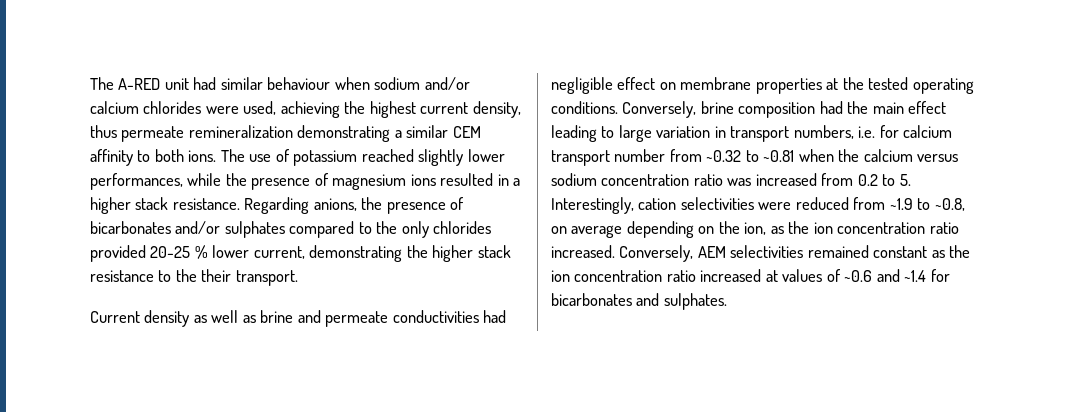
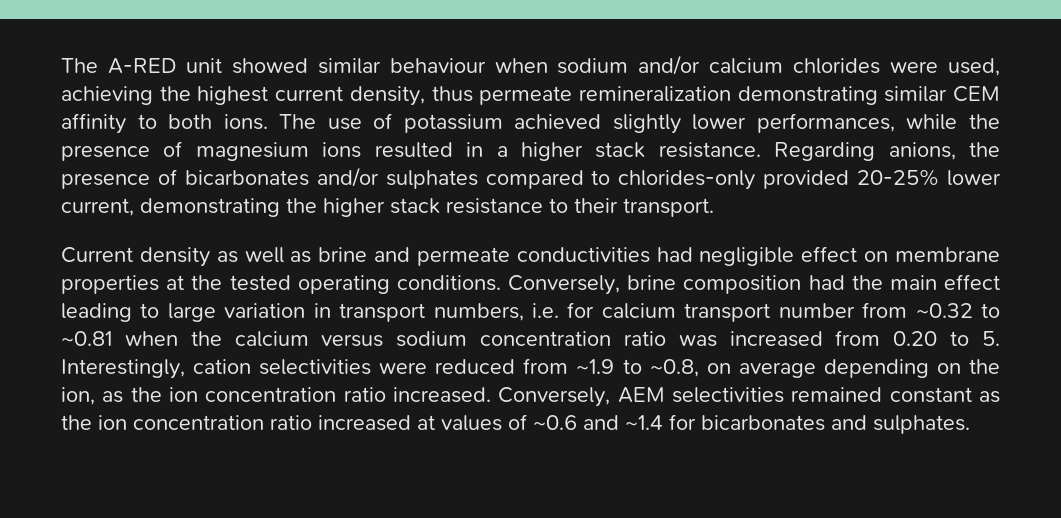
- The A-RED unit had similar behaviour when sodium and/or calcium chlorides were used, achieving the highest current density, thus permeate remineralization demonstrating a similar CEM affinity to both ions.
+ The A-RED unit showed similar behaviour when sodium and/or calcium chlorides were used, achieving the highest current density, thus permeate remineralization demonstrating similar CEM affinity to both ions.
- The use of potassium reached slightly lower performances, while the presence of magnesium ions resulted in a higher stack resistance.
+ The use of potassium achieved slightly lower performances, while the presence of magnesium ions resulted in a higher stack resistance.
- Regarding anions, the presence of bicarbonates and/or sulphates compared to the only chlorides provided 20-25 % lower current, demonstrating the higher stack resistance to the their transport.
+ Regarding anions, the presence of bicarbonates and/or sulphates compared to chlorides-only provided 20-25% lower current, demonstrating the higher stack resistance to their transport.
- Conversely, brine composition had the main effect leading to large variation in transport numbers, i.e. for calcium transport number from ~0.32 to ~0.81 when the calcium versus sodium concentration ratio was increased from 0.2 to 5. Interestingly, cation selectivities were reduced from ~1.9 to ~0.8, on average depending on the ion, as the ion concentration ratio increased.
+ Conversely, brine composition had the main effect leading to large variation in transport numbers, i.e. for calcium transport number from ~0.32 to ~0.81 when the calcium versus sodium concentration ratio was increased from 0.20 to 5. Interestingly, cation selectivities were reduced from ~1.9 to ~0.8, on average depending on the ion, as the ion concentration ratio increased.

